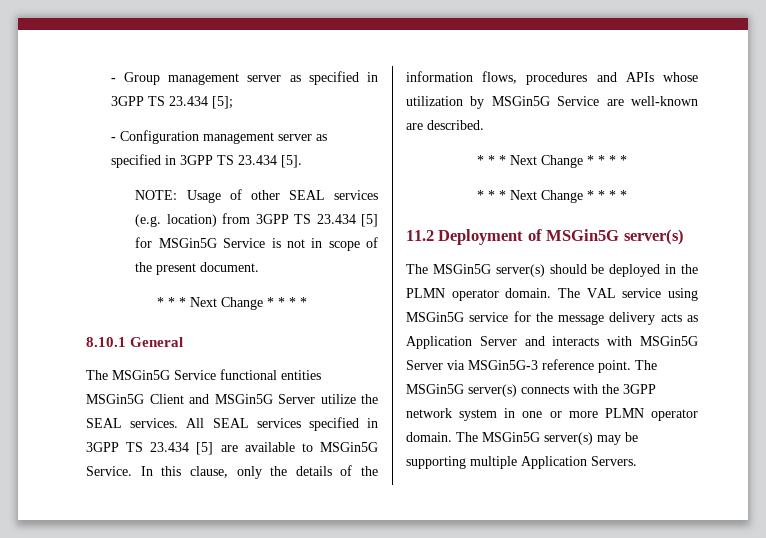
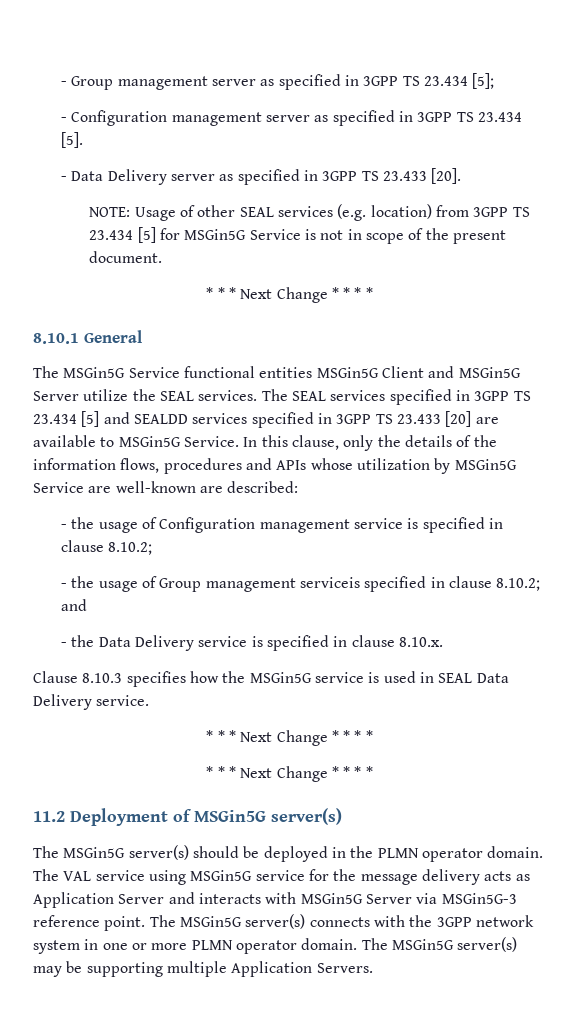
+ - Data Delivery server as specified in 3GPP TS 23.433 [20].
- All SEAL services specified in 3GPP TS 23.434 [5] are available to MSGin5G Service.
+ The SEAL services specified in 3GPP TS 23.434 [5] and SEALDD services specified in 3GPP TS 23.433 [20] are available to MSGin5G Service.
- In this clause, only the details of the information flows, procedures and APIs whose utilization by MSGin5G Service are well-known are described.
+ In this clause, only the details of the information flows, procedures and APIs whose utilization by MSGin5G Service are well-known are described:
+ - the usage of Configuration management service is specified in clause 8.10.2;
+ - the usage of Group management serviceis specified in clause 8.10.2; and
+ - the Data Delivery service is specified in clause 8.10.x.
+ Clause 8.10.3 specifies how the MSGin5G service is used in SEAL Data Delivery service.

